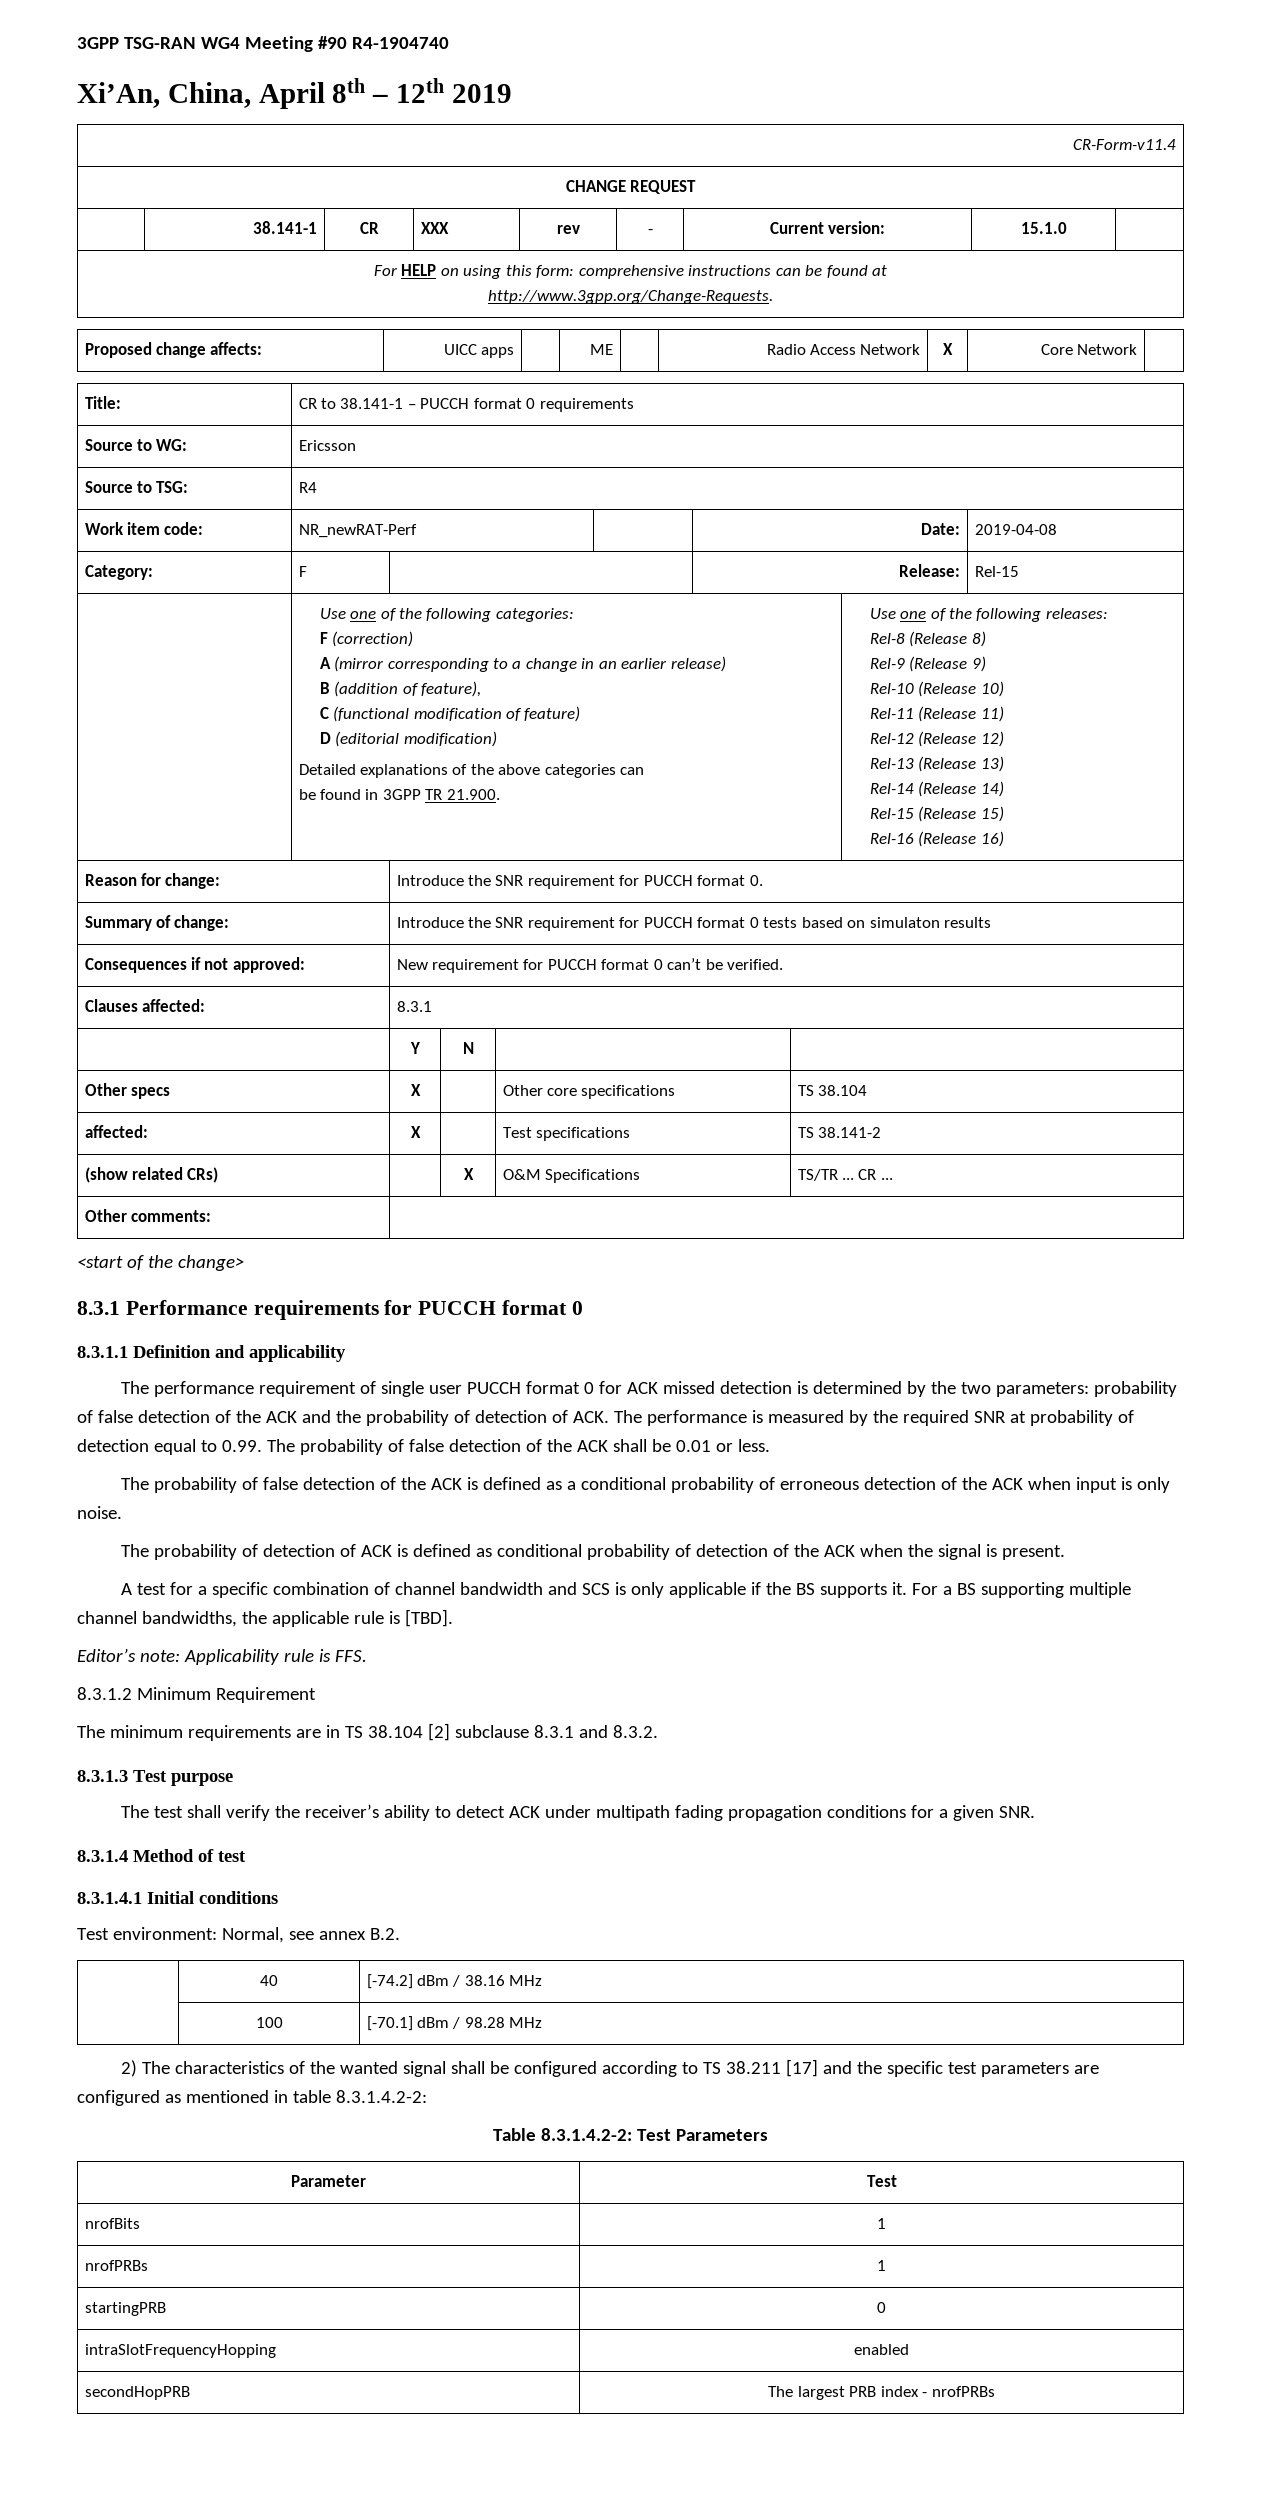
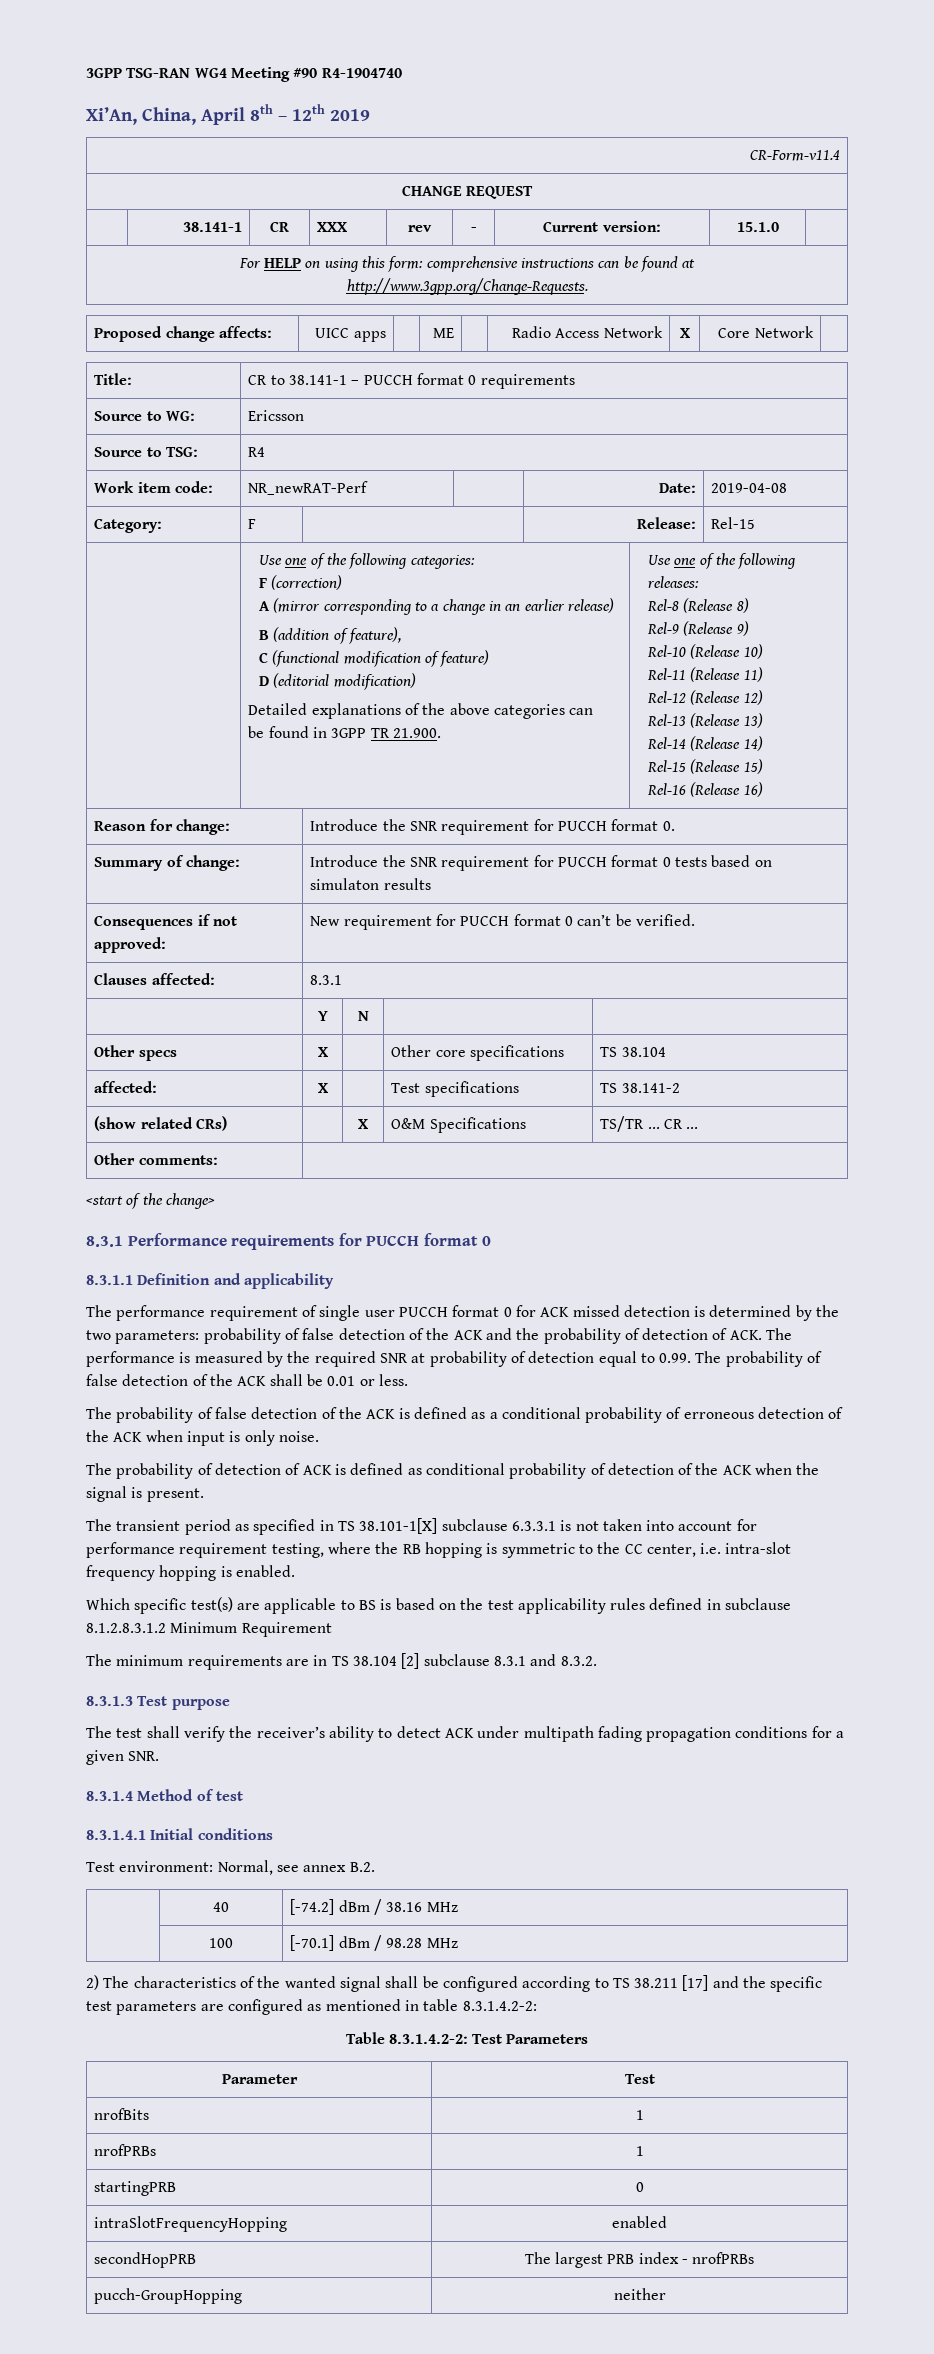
- A test for a specific combination of channel bandwidth and SCS is only applicable if the BS supports it. For a BS supporting multiple channel bandwidths, the applicable rule is [TBD].
- Editor’s note: Applicability rule is FFS.
- 8.3.1.2 Minimum Requirement
+ The transient period as specified in TS 38.101-1[X] subclause 6.3.3.1 is not taken into account for performance requirement testing, where the RB hopping is symmetric to the CC center, i.e. intra-slot frequency hopping is enabled.
+ Which specific test(s) are applicable to BS is based on the test applicability rules defined in subclause 8.1.2.8.3.1.2 Minimum Requirement
+ pucch-GroupHopping | neither

